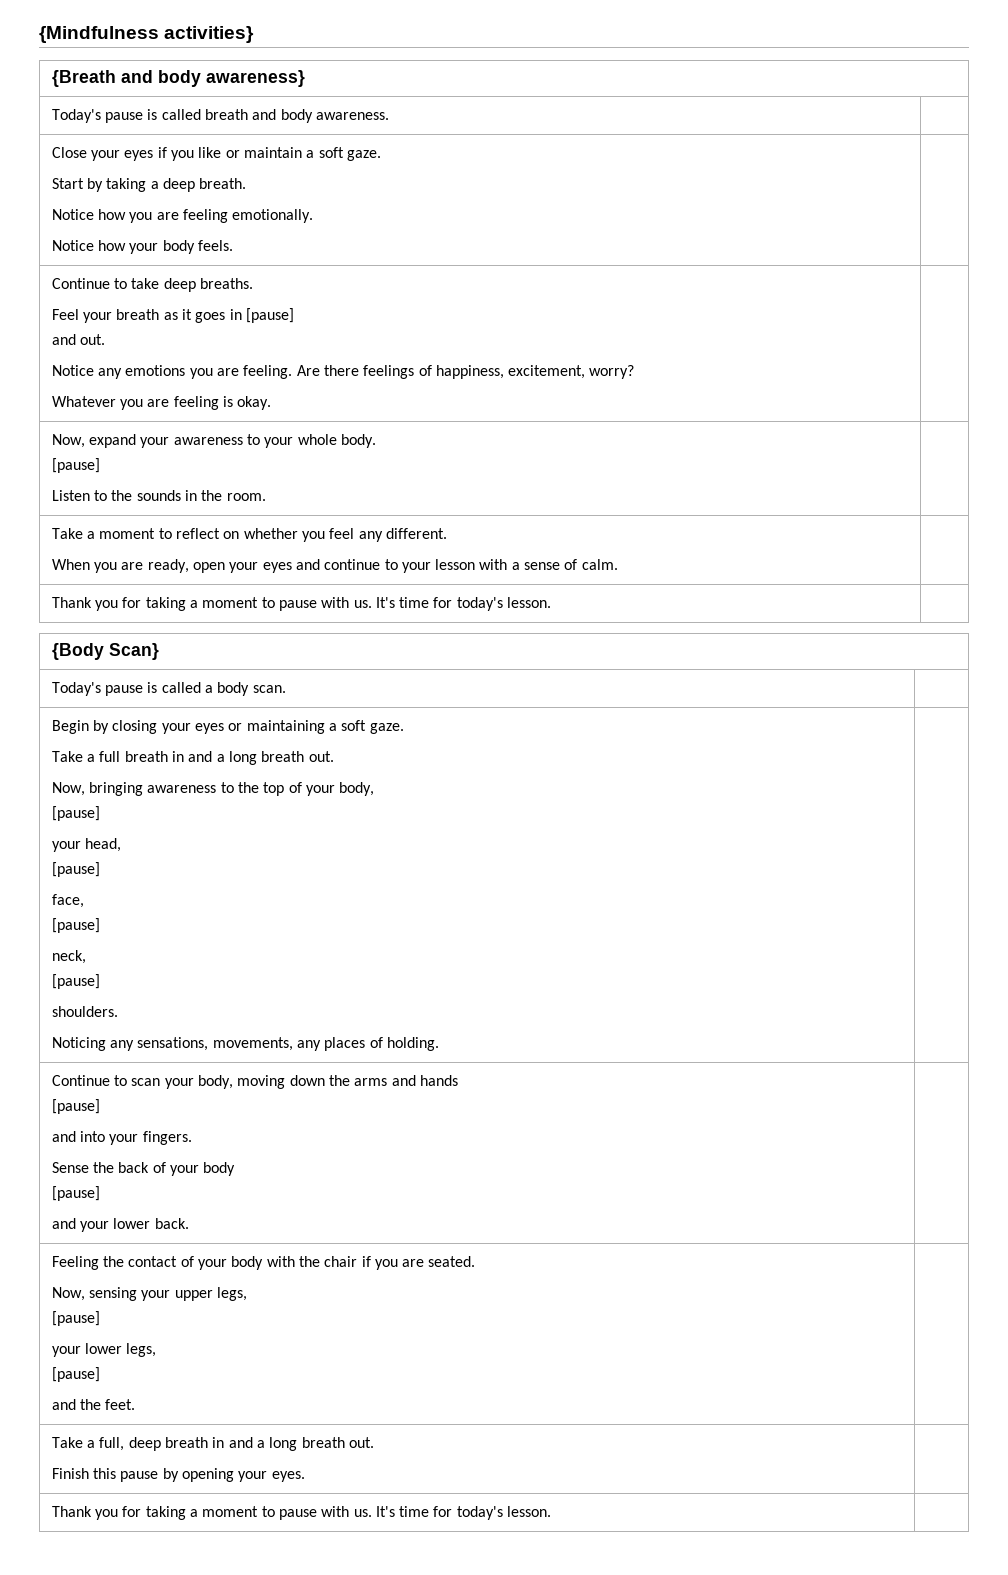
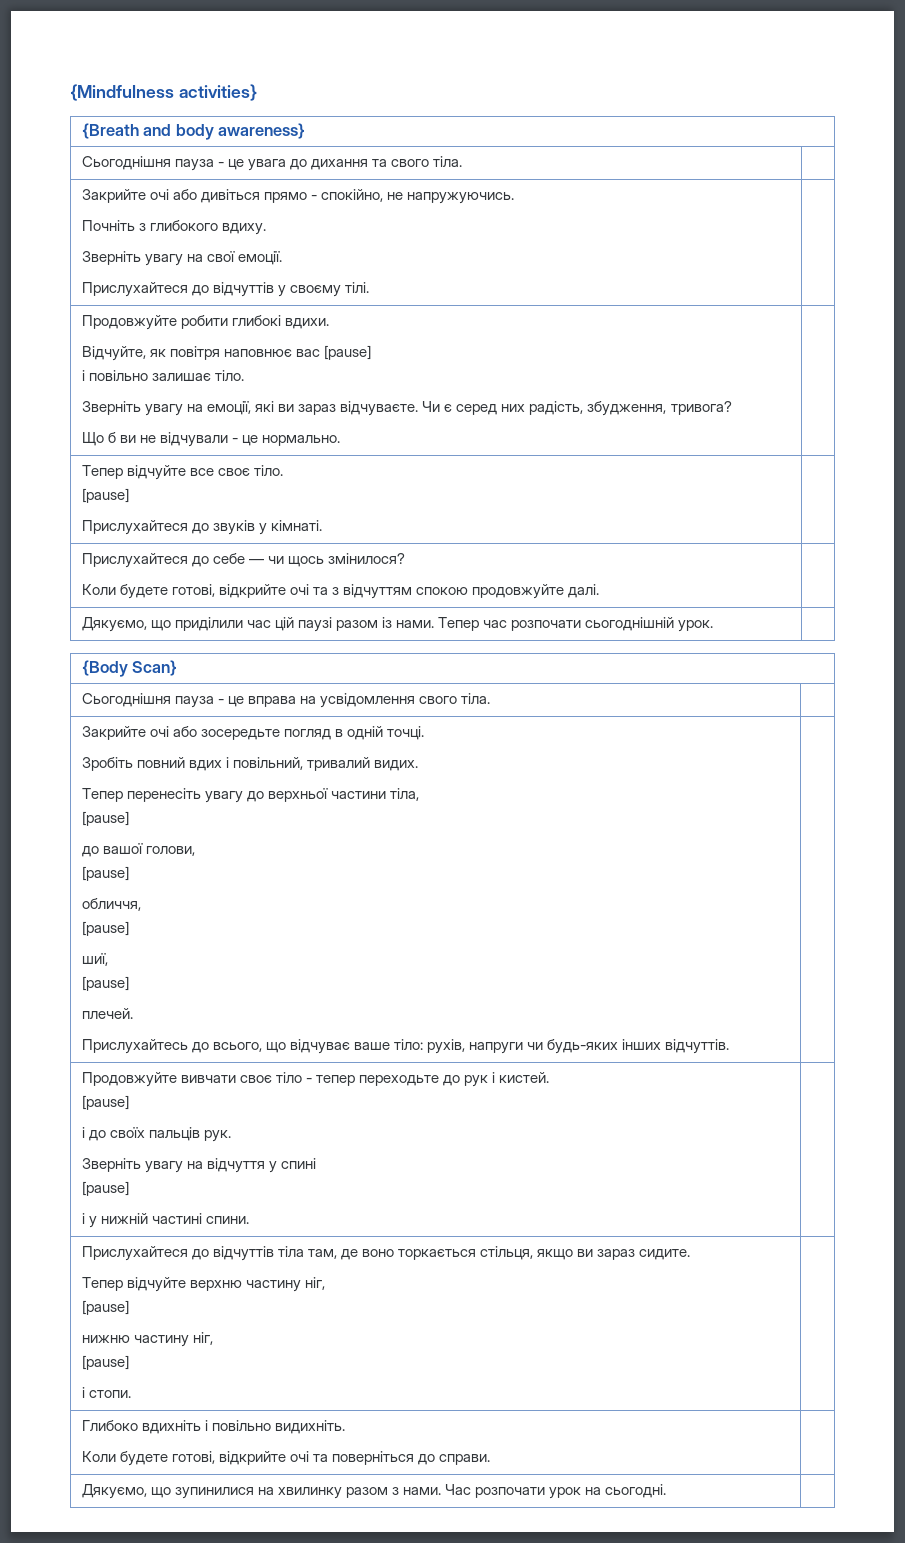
- Today's pause is called breath and body awareness. |
- Close your eyes if you like or maintain a soft gaze.
- Start by taking a deep breath.
- Notice how you are feeling emotionally.
- Notice how your body feels. |
- Continue to take deep breaths.
- Feel your breath as it goes in [pause]
- and out.
- Notice any emotions you are feeling. Are there feelings of happiness, excitement, worry?
- Whatever you are feeling is okay. |
- Now, expand your awareness to your whole body.
+ Сьогоднішня пауза - це увага до дихання та свого тіла. |
+ Закрийте очі або дивіться прямо - спокійно, не напружуючись.
+ Почніть з глибокого вдиху.
+ Зверніть увагу на свої емоції.
+ Прислухайтеся до відчуттів у своєму тілі. |
+ Продовжуйте робити глибокі вдихи.
+ Відчуйте, як повітря наповнює вас [pause]
+ і повільно залишає тіло.
+ Зверніть увагу на емоції, які ви зараз відчуваєте. Чи є серед них радість, збудження, тривога?
+ Що б ви не відчували - це нормально. |
+ Тепер відчуйте все своє тіло.
  [pause]
- Listen to the sounds in the room. |
- Take a moment to reflect on whether you feel any different.
- When you are ready, open your eyes and continue to your lesson with a sense of calm. |
- Thank you for taking a moment to pause with us. It's time for today's lesson. |
+ Прислухайтеся до звуків у кімнаті. |
+ Прислухайтеся до себе — чи щось змінилося?
+ Коли будете готові, відкрийте очі та з відчуттям спокою продовжуйте далі. |
+ Дякуємо, що приділили час цій паузі разом із нами. Тепер час розпочати сьогоднішній урок. |
  {Body Scan}
- Today's pause is called a body scan. |
- Begin by closing your eyes or maintaining a soft gaze.
- Take a full breath in and a long breath out.
- Now, bringing awareness to the top of your body,
+ Сьогоднішня пауза - це вправа на усвідомлення свого тіла. |
+ Закрийте очі або зосередьте погляд в одній точці.
+ Зробіть повний вдих і повільний, тривалий видих.
+ Тепер перенесіть увагу до верхньої частини тіла,
  [pause]
- your head,
+ до вашої голови,
  [pause]
- face,
+ обличчя,
  [pause]
- neck,
+ шиї,
  [pause]
- shoulders.
- Noticing any sensations, movements, any places of holding. |
- Continue to scan your body, moving down the arms and hands
+ плечей.
+ Прислухайтесь до всього, що відчуває ваше тіло: рухів, напруги чи будь-яких інших відчуттів. |
+ Продовжуйте вивчати своє тіло - тепер переходьте до рук і кистей.
  [pause]
- and into your fingers.
- Sense the back of your body
+ і до своїх пальців рук.
+ Зверніть увагу на відчуття у спині
  [pause]
- and your lower back. |
- Feeling the contact of your body with the chair if you are seated.
- Now, sensing your upper legs,
+ і у нижній частині спини. |
+ Прислухайтеся до відчуттів тіла там, де воно торкається стільця, якщо ви зараз сидите.
+ Тепер відчуйте верхню частину ніг,
  [pause]
- your lower legs,
+ нижню частину ніг,
  [pause]
- and the feet. |
- Take a full, deep breath in and a long breath out.
- Finish this pause by opening your eyes. |
- Thank you for taking a moment to pause with us. It's time for today's lesson. |
+ і стопи. |
+ Глибоко вдихніть і повільно видихніть.
+ Коли будете готові, відкрийте очі та поверніться до справи. |
+ Дякуємо, що зупинилися на хвилинку разом з нами. Час розпочати урок на сьогодні. |

